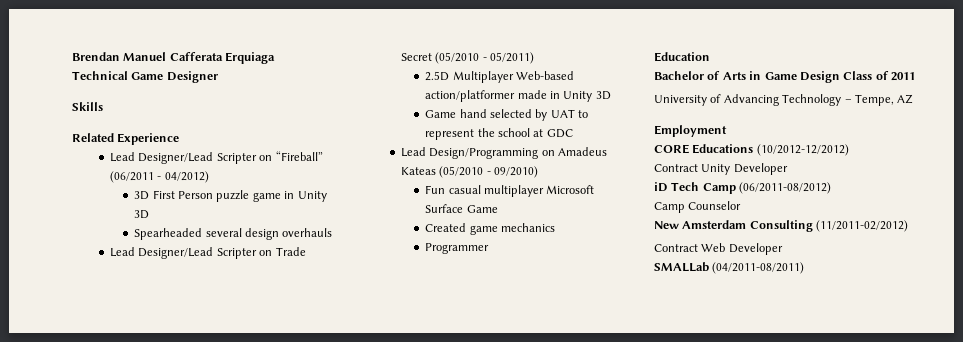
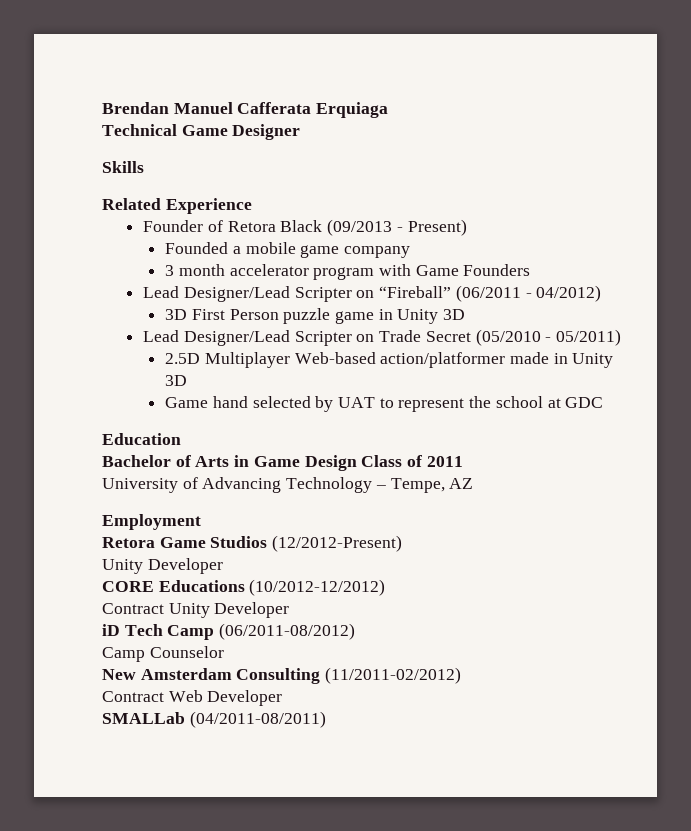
+ Founder of Retora Black (09/2013 - Present)
+ Founded a mobile game company
+ 3 month accelerator program with Game Founders
- Spearheaded several design overhauls
- Lead Design/Programming on Amadeus Kateas (05/2010 - 09/2010)
- Fun casual multiplayer Microsoft Surface Game
- Created game mechanics
- Programmer
+ Retora Game Studios (12/2012-Present)
+ Unity Developer

